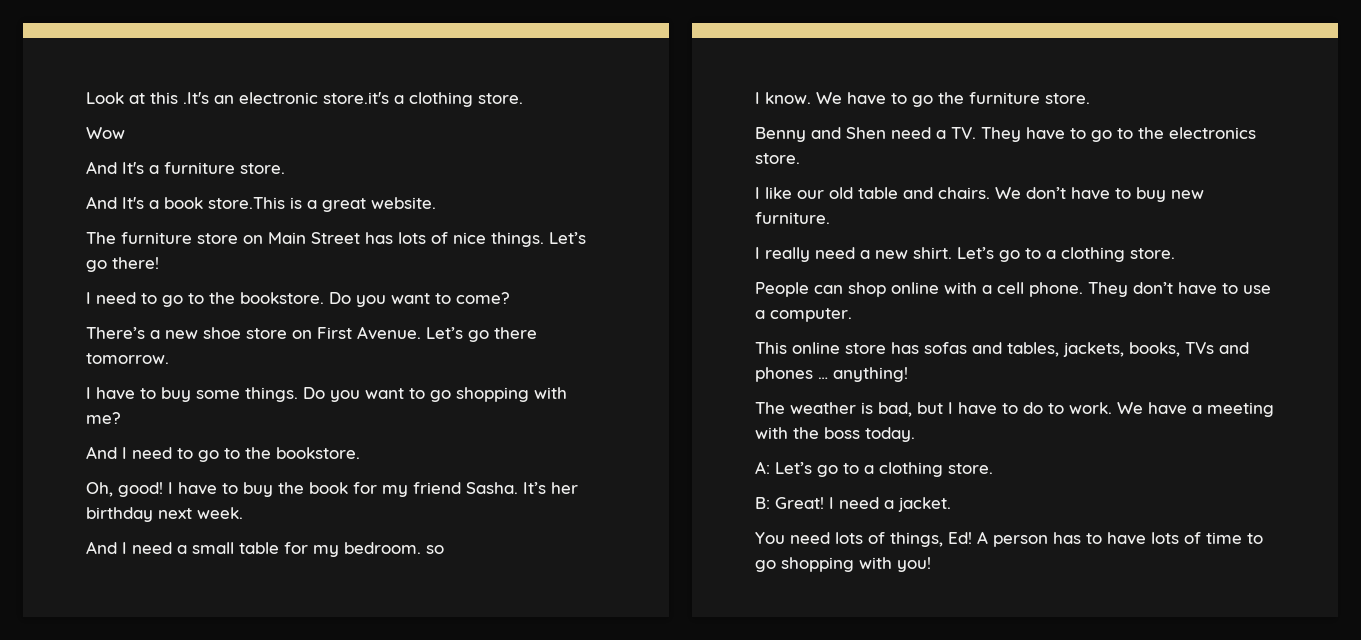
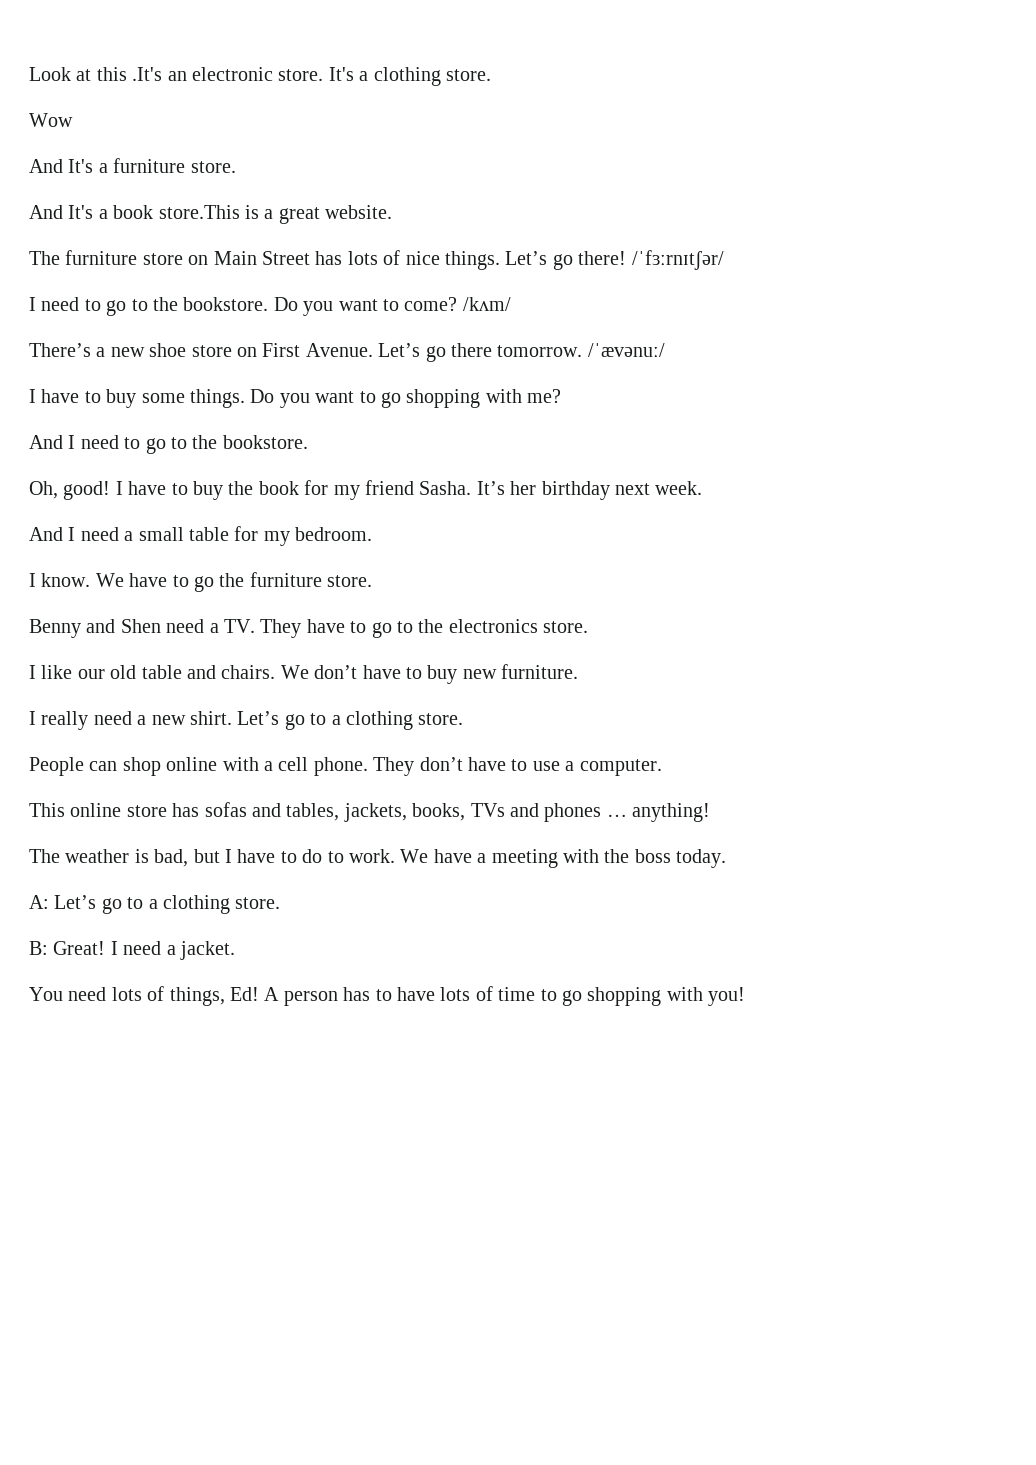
- Look at this .It's an electronic store.it's a clothing store.
+ Look at this .It's an electronic store. It's a clothing store.
+ /ˈfɜːrnɪtʃər/
+ /kʌm/
+ /ˈævənuː/
- And I need a small table for my bedroom. so
+ And I need a small table for my bedroom.

